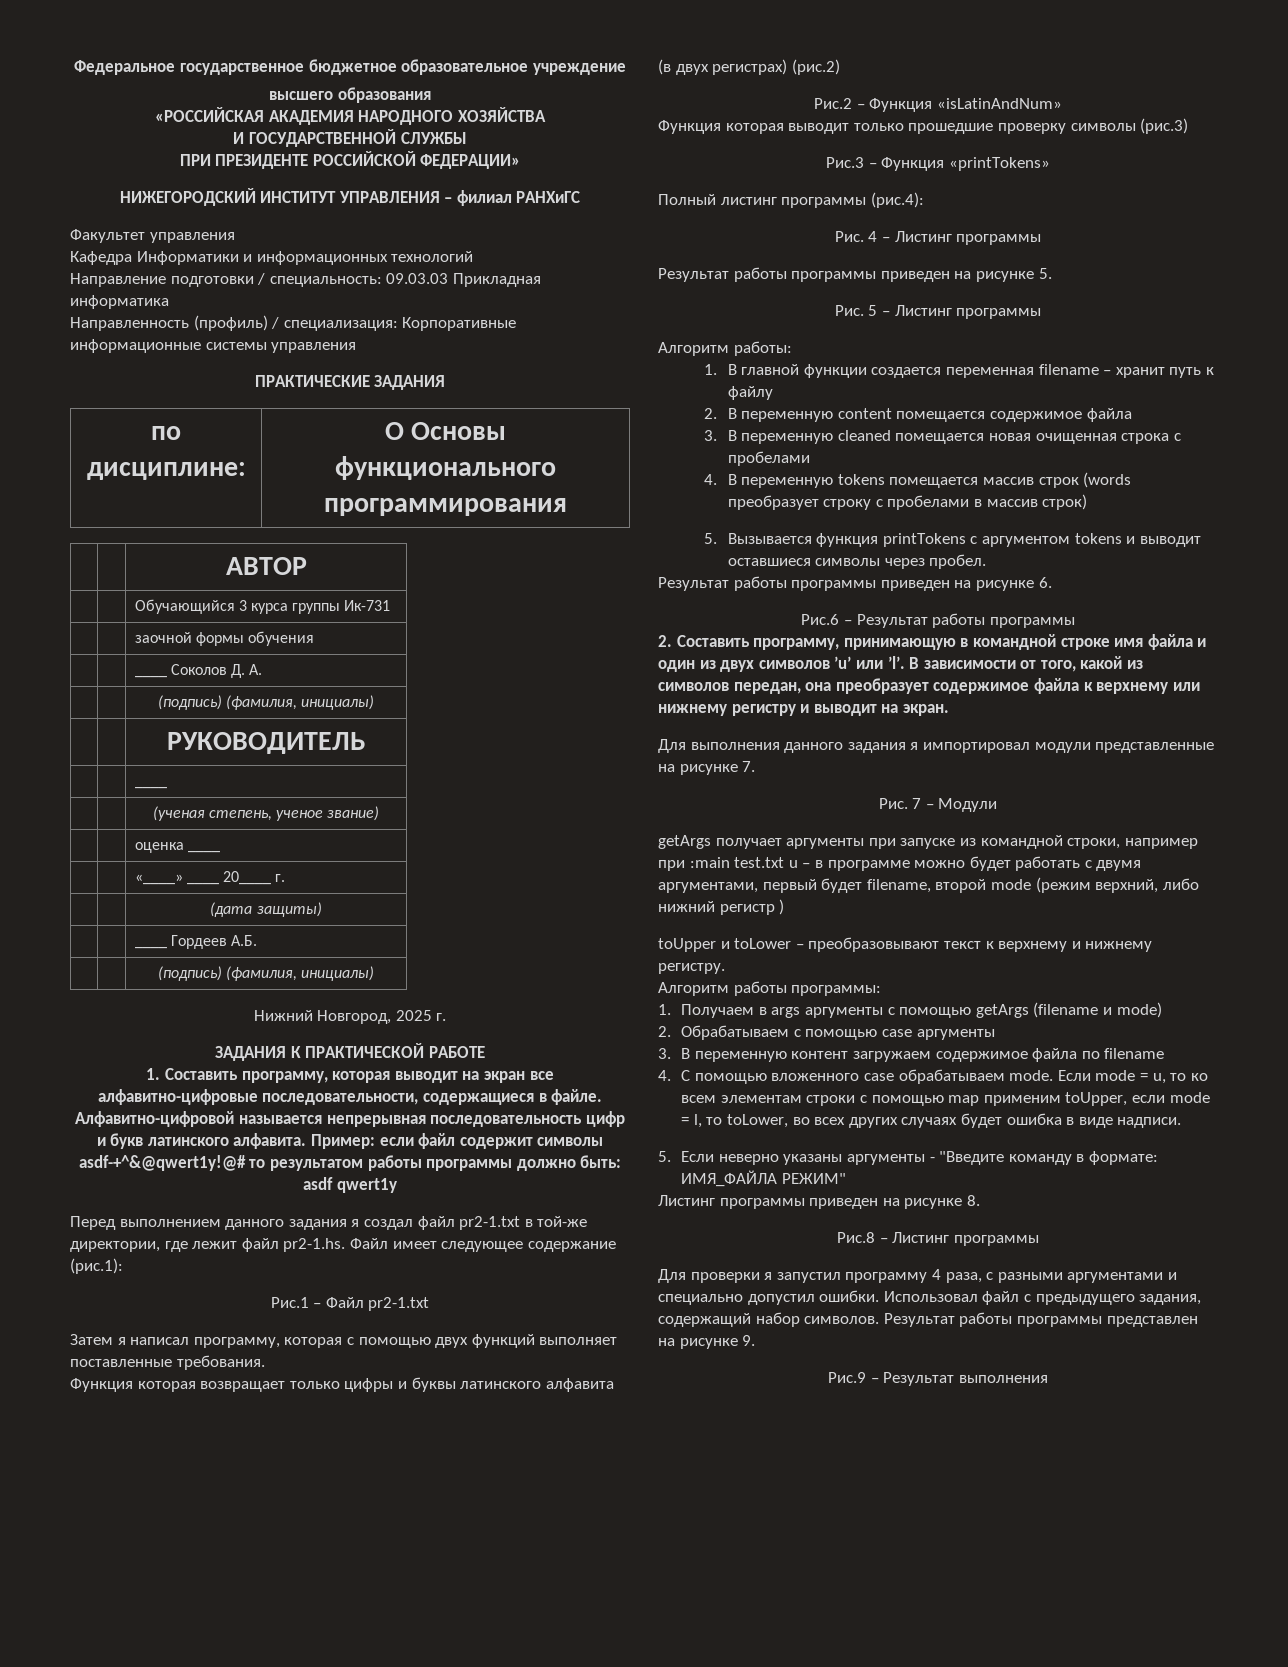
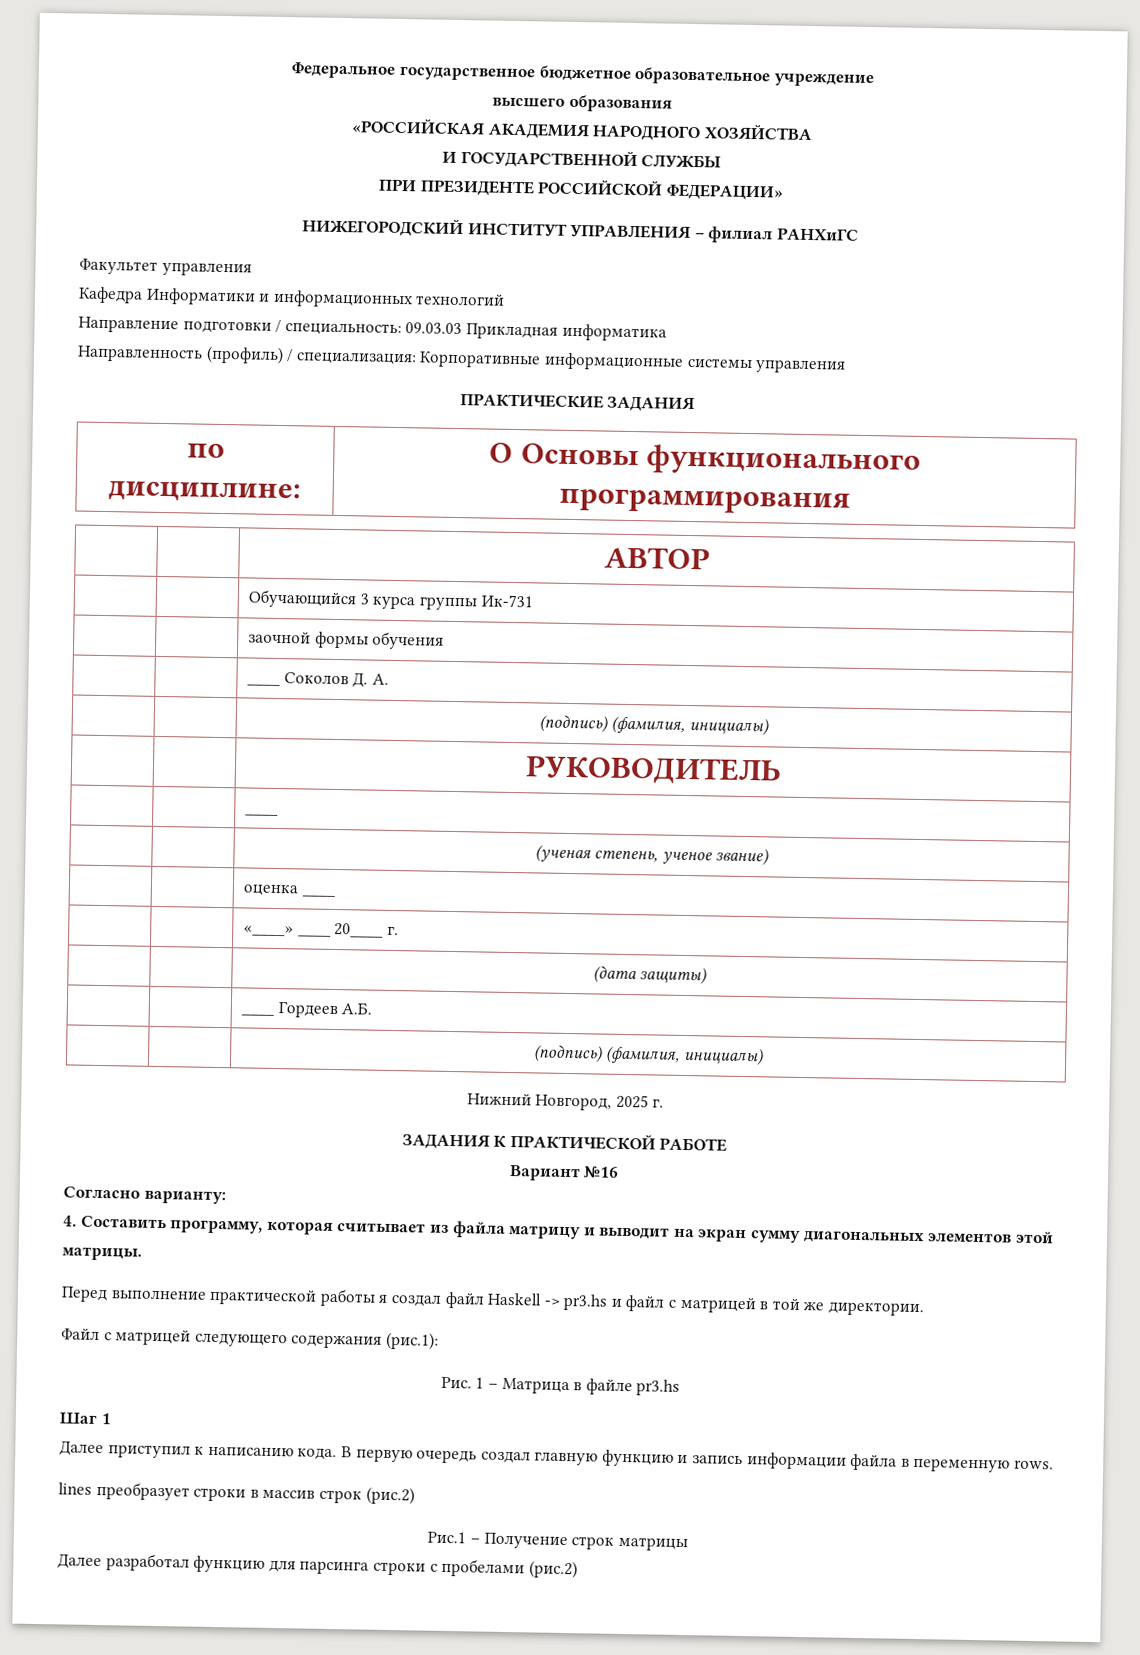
- 1. Составить программу, которая выводит на экран все алфавитно-цифровые последовательности, содержащиеся в файле. Алфавитно-цифровой называется непрерывная последовательность цифр и букв латинского алфавита. Пример: если файл содержит символы asdf-+^&@qwert1y!@# то результатом работы программы должно быть: asdf qwert1y
- Перед выполнением данного задания я создал файл pr2-1.txt в той-же директории, где лежит файл pr2-1.hs. Файл имеет следующее содержание (рис.1):
- Рис.1 – Файл pr2-1.txt
- Затем я написал программу, которая с помощью двух функций выполняет поставленные требования.
- Функция которая возвращает только цифры и буквы латинского алфавита (в двух регистрах) (рис.2)
- Рис.2 – Функция «isLatinAndNum»
- Функция которая выводит только прошедшие проверку символы (рис.3)
- Рис.3 – Функция «printTokens»
- Полный листинг программы (рис.4):
- Рис. 4 – Листинг программы
- Результат работы программы приведен на рисунке 5.
- Рис. 5 – Листинг программы
- Алгоритм работы:
- 1. В главной функции создается переменная filename – хранит путь к файлу
- 2. В переменную content помещается содержимое файла
- 3. В переменную cleaned помещается новая очищенная строка с пробелами
- 4. В переменную tokens помещается массив строк (words преобразует строку с пробелами в массив строк)
- 5. Вызывается функция printTokens с аргументом tokens и выводит оставшиеся символы через пробел.
- Результат работы программы приведен на рисунке 6.
- Рис.6 – Результат работы программы
- 2. Составить программу, принимающую в командной строке имя файла и один из двух символов ’u’ или ’l’. В зависимости от того, какой из символов передан, она преобразует содержимое файла к верхнему или нижнему регистру и выводит на экран.
- Для выполнения данного задания я импортировал модули представленные на рисунке 7.
- Рис. 7 – Модули
- getArgs получает аргументы при запуске из командной строки, например при :main test.txt u – в программе можно будет работать с двумя аргументами, первый будет filename, второй mode (режим верхний, либо нижний регистр )
- toUpper и toLower – преобразовывают текст к верхнему и нижнему регистру.
- Алгоритм работы программы:
- 1. Получаем в args аргументы с помощью getArgs (filename и mode)
- 2. Обрабатываем с помощью case аргументы
- 3. В переменную контент загружаем содержимое файла по filename
- 4. C помощью вложенного case обрабатываем mode. Если mode = u, то ко всем элементам строки с помощью map применим toUpper, если mode = l, то toLower, во всех других случаях будет ошибка в виде надписи.
- 5. Если неверно указаны аргументы - "Введите команду в формате: ИМЯ_ФАЙЛА РЕЖИМ"
- Листинг программы приведен на рисунке 8.
- Рис.8 – Листинг программы
- Для проверки я запустил программу 4 раза, с разными аргументами и специально допустил ошибки. Использовал файл с предыдущего задания, содержащий набор символов. Результат работы программы представлен на рисунке 9.
- Рис.9 – Результат выполнения
+ Вариант №16
+ Согласно варианту:
+ 4. Составить программу, которая считывает из файла матрицу и выводит на экран сумму диагональных элементов этой матрицы.
+ Перед выполнение практической работы я создал файл Haskell -> pr3.hs и файл с матрицей в той же директории.
+ Файл с матрицей следующего содержания (рис.1):
+ Рис. 1 – Матрица в файле pr3.hs
+ Шаг 1
+ Далее приступил к написанию кода. В первую очередь создал главную функцию и запись информации файла в переменную rows.
+ lines преобразует строки в массив строк (рис.2)
+ Рис.1 – Получение строк матрицы
+ Далее разработал функцию для парсинга строки с пробелами (рис.2)

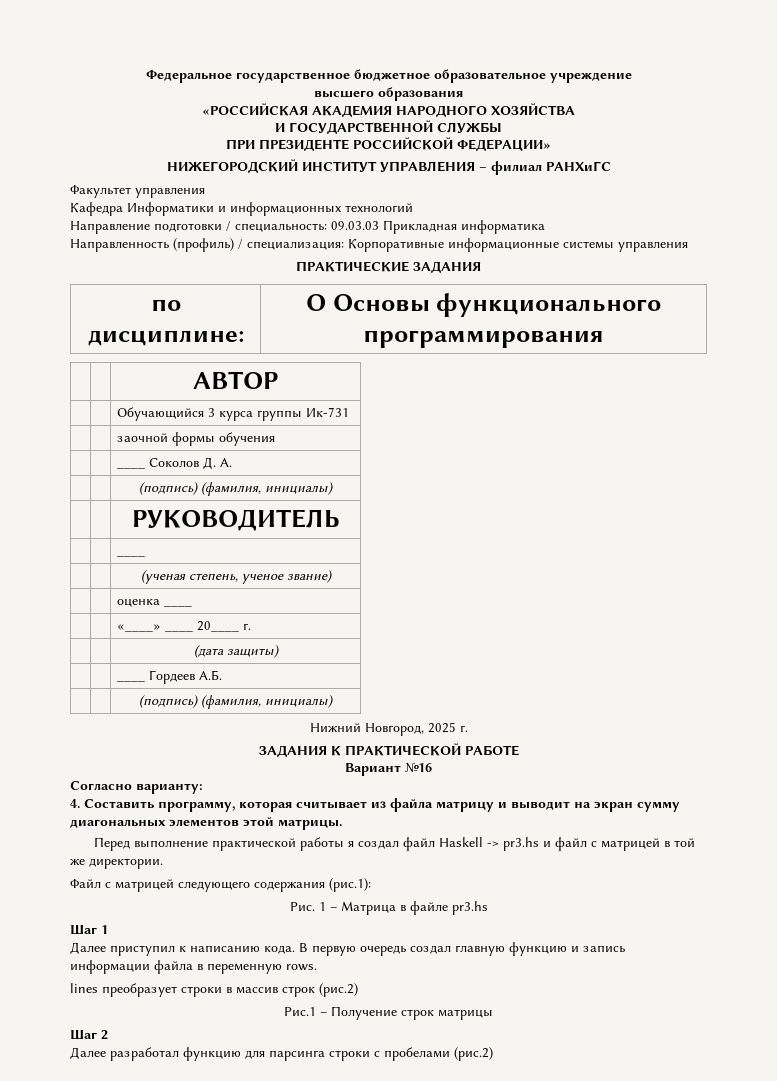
+ Шаг 2

